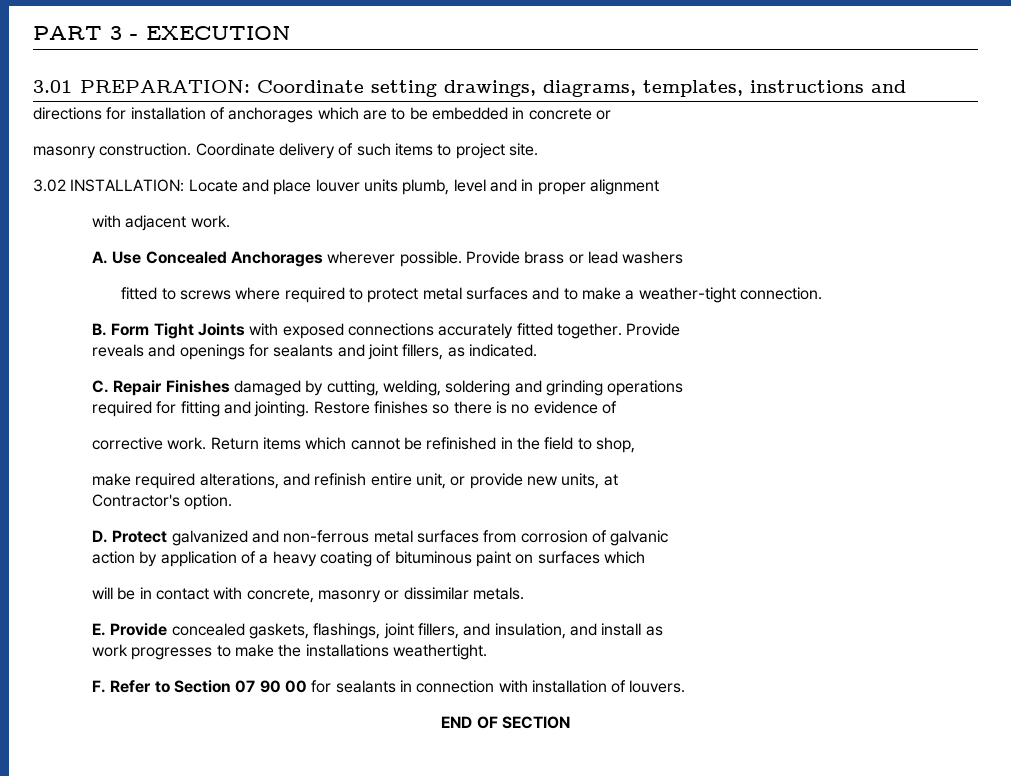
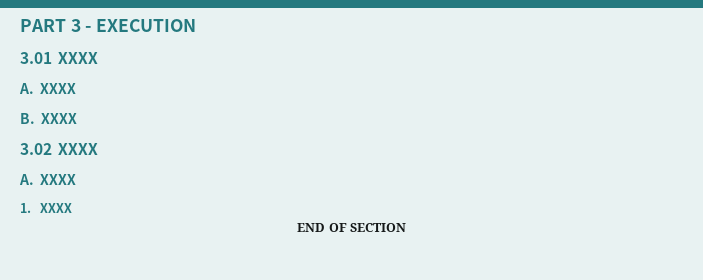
- 3.01 PREPARATION: Coordinate setting drawings, diagrams, templates, instructions and
- directions for installation of anchorages which are to be embedded in concrete or
- masonry construction. Coordinate delivery of such items to project site.
- 3.02 INSTALLATION: Locate and place louver units plumb, level and in proper alignment
- with adjacent work.
- A. Use Concealed Anchorages wherever possible. Provide brass or lead washers
- fitted to screws where required to protect metal surfaces and to make a weather-tight connection.
- B. Form Tight Joints with exposed connections accurately fitted together. Provide
- reveals and openings for sealants and joint fillers, as indicated.
- C. Repair Finishes damaged by cutting, welding, soldering and grinding operations
- required for fitting and jointing. Restore finishes so there is no evidence of
- corrective work. Return items which cannot be refinished in the field to shop,
- make required alterations, and refinish entire unit, or provide new units, at
- Contractor's option.
- D. Protect galvanized and non-ferrous metal surfaces from corrosion of galvanic
- action by application of a heavy coating of bituminous paint on surfaces which
- will be in contact with concrete, masonry or dissimilar metals.
- E. Provide concealed gaskets, flashings, joint fillers, and insulation, and install as
- work progresses to make the installations weathertight.
- F. Refer to Section 07 90 00 for sealants in connection with installation of louvers.
+ 3.01 XXXX
+ A. XXXX
+ B. XXXX
+ 3.02 XXXX
+ A. XXXX
+ 1. XXXX

